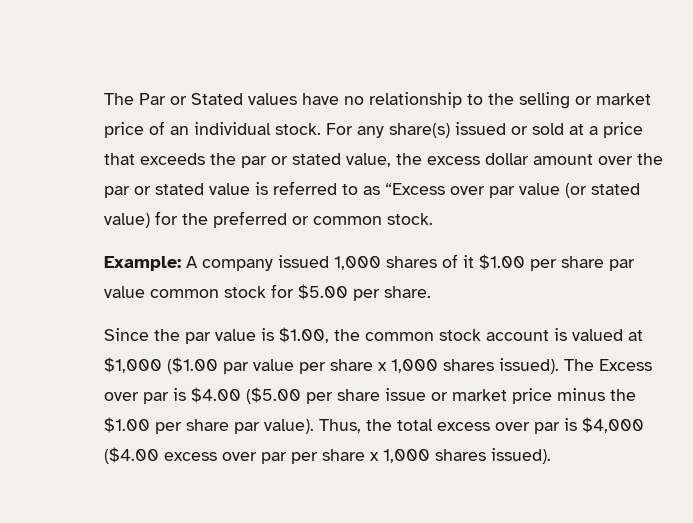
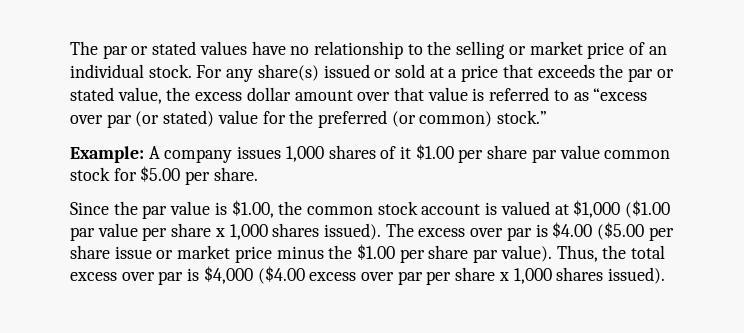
- The Par or Stated values have no relationship to the selling or market price of an individual stock.
+ The par or stated values have no relationship to the selling or market price of an individual stock.
- For any share(s) issued or sold at a price that exceeds the par or stated value, the excess dollar amount over the par or stated value is referred to as “Excess over par value (or stated value) for the preferred or common stock.
+ For any share(s) issued or sold at a price that exceeds the par or stated value, the excess dollar amount over that value is referred to as “excess over par (or stated) value for the preferred (or common) stock.”
- Example: A company issued 1,000 shares of it $1.00 per share par value common stock for $5.00 per share.
+ Example: A company issues 1,000 shares of it $1.00 per share par value common stock for $5.00 per share.
- The Excess over par is $4.00 ($5.00 per share issue or market price minus the $1.00 per share par value).
+ The excess over par is $4.00 ($5.00 per share issue or market price minus the $1.00 per share par value).

